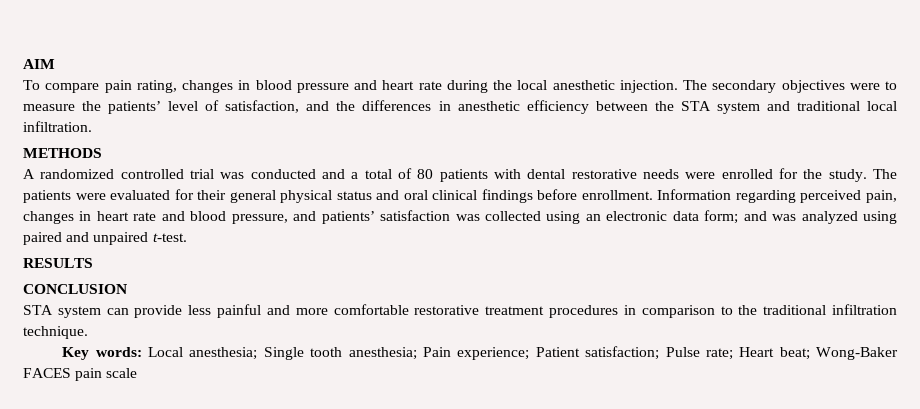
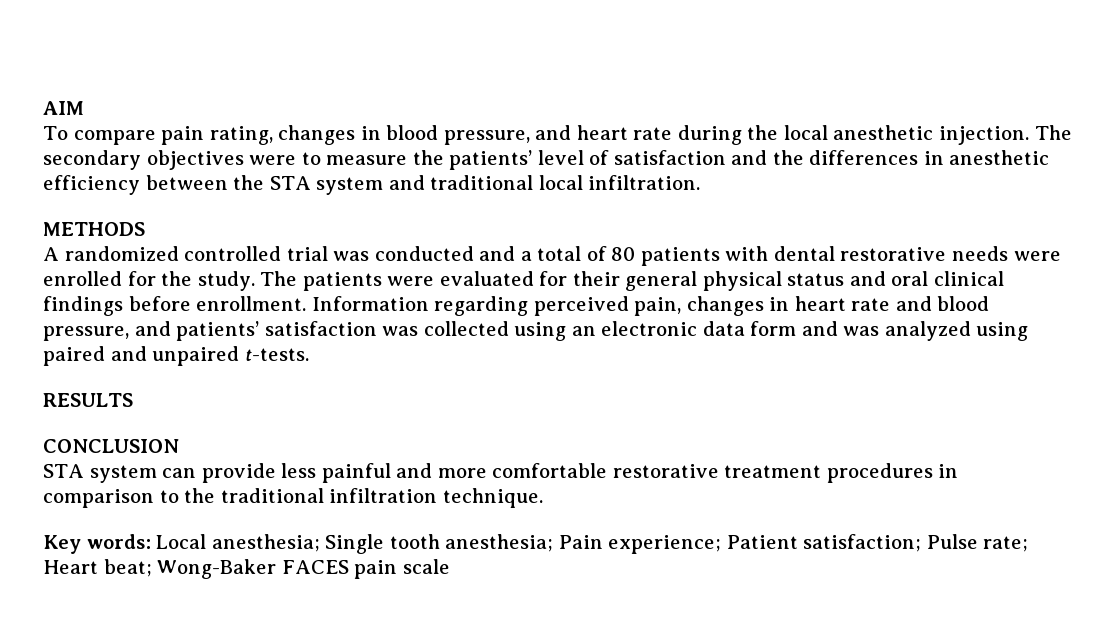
- To compare pain rating, changes in blood pressure and heart rate during the local anesthetic injection.
+ To compare pain rating, changes in blood pressure, and heart rate during the local anesthetic injection.
- The secondary objectives were to measure the patients’ level of satisfaction, and the differences in anesthetic efficiency between the STA system and traditional local infiltration.
+ The secondary objectives were to measure the patients’ level of satisfaction and the differences in anesthetic efficiency between the STA system and traditional local infiltration.
- Information regarding perceived pain, changes in heart rate and blood pressure, and patients’ satisfaction was collected using an electronic data form; and was analyzed using paired and unpaired t-test.
+ Information regarding perceived pain, changes in heart rate and blood pressure, and patients’ satisfaction was collected using an electronic data form and was analyzed using paired and unpaired t-tests.

